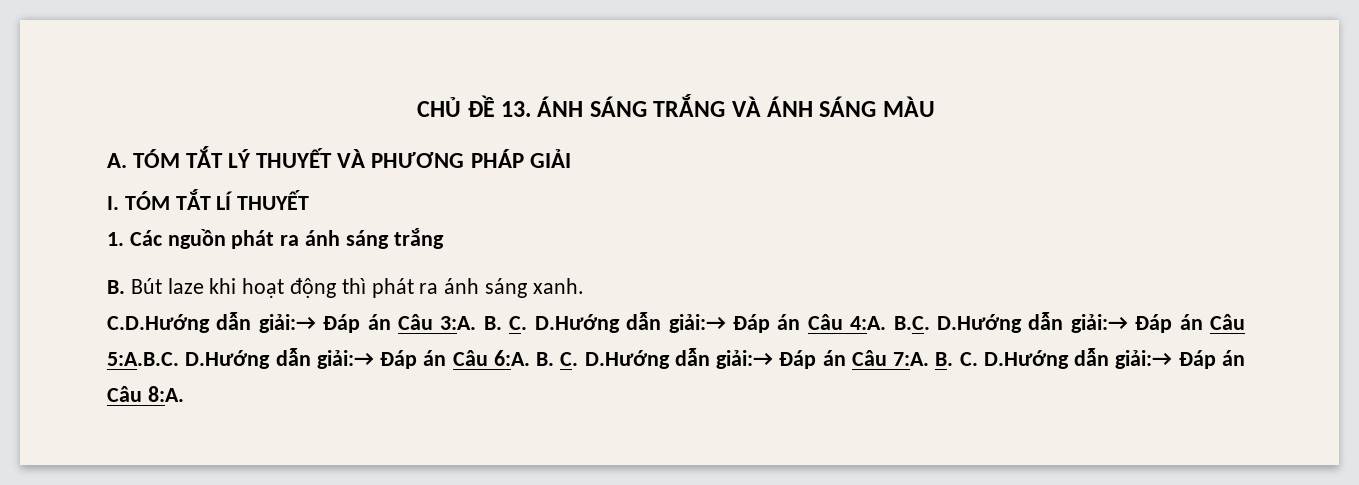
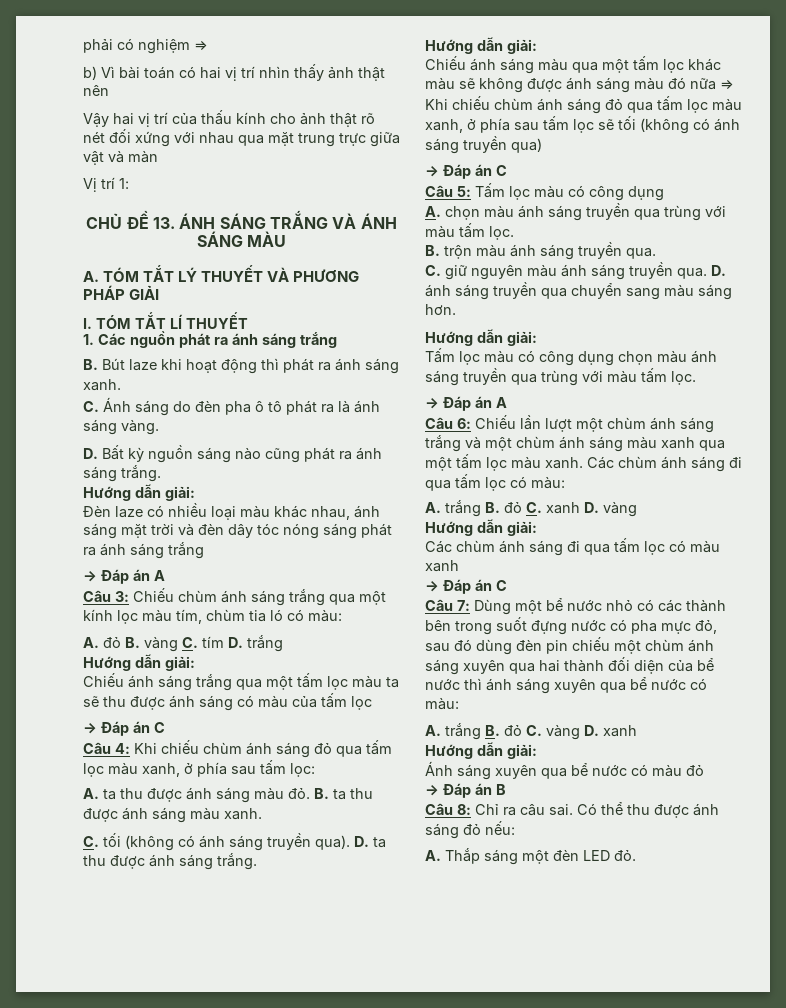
+ phải có nghiệm ⇒
+ b) Vì bài toán có hai vị trí nhìn thấy ảnh thật nên
+ Vậy hai vị trí của thấu kính cho ảnh thật rõ nét đối xứng với nhau qua mặt trung trực giữa vật và màn
+ Vị trí 1:
- C.D.Hướng dẫn giải:→ Đáp án Câu 3:A. B. C. D.Hướng dẫn giải:→ Đáp án Câu 4:A. B.C. D.Hướng dẫn giải:→ Đáp án Câu 5:A.B.C. D.Hướng dẫn giải:→ Đáp án Câu 6:A. B. C. D.Hướng dẫn giải:→ Đáp án Câu 7:A. B. C. D.Hướng dẫn giải:→ Đáp án Câu 8:A.
+ C. Ánh sáng do đèn pha ô tô phát ra là ánh sáng vàng.
+ D. Bất kỳ nguồn sáng nào cũng phát ra ánh sáng trắng.
+ Hướng dẫn giải:
+ Đèn laze có nhiều loại màu khác nhau, ánh sáng mặt trời và đèn dây tóc nóng sáng phát ra ánh sáng trắng
+ → Đáp án A
+ Câu 3: Chiếu chùm ánh sáng trắng qua một kính lọc màu tím, chùm tia ló có màu:
+ A. đỏ B. vàng C. tím D. trắng
+ Hướng dẫn giải:
+ Chiếu ánh sáng trắng qua một tấm lọc màu ta sẽ thu được ánh sáng có màu của tấm lọc
+ → Đáp án C
+ Câu 4: Khi chiếu chùm ánh sáng đỏ qua tấm lọc màu xanh, ở phía sau tấm lọc:
+ A. ta thu được ánh sáng màu đỏ. B. ta thu được ánh sáng màu xanh.
+ C. tối (không có ánh sáng truyền qua). D. ta thu được ánh sáng trắng.
+ Hướng dẫn giải:
+ Chiếu ánh sáng màu qua một tấm lọc khác màu sẽ không được ánh sáng màu đó nữa ⇒ Khi chiếu chùm ánh sáng đỏ qua tấm lọc màu xanh, ở phía sau tấm lọc sẽ tối (không có ánh sáng truyền qua)
+ → Đáp án C
+ Câu 5: Tấm lọc màu có công dụng
+ A. chọn màu ánh sáng truyền qua trùng với màu tấm lọc.
+ B. trộn màu ánh sáng truyền qua.
+ C. giữ nguyên màu ánh sáng truyền qua. D. ánh sáng truyền qua chuyển sang màu sáng hơn.
+ Hướng dẫn giải:
+ Tấm lọc màu có công dụng chọn màu ánh sáng truyền qua trùng với màu tấm lọc.
+ → Đáp án A
+ Câu 6: Chiếu lần lượt một chùm ánh sáng trắng và một chùm ánh sáng màu xanh qua một tấm lọc màu xanh. Các chùm ánh sáng đi qua tấm lọc có màu:
+ A. trắng B. đỏ C. xanh D. vàng
+ Hướng dẫn giải:
+ Các chùm ánh sáng đi qua tấm lọc có màu xanh
+ → Đáp án C
+ Câu 7: Dùng một bể nước nhỏ có các thành bên trong suốt đựng nước có pha mực đỏ, sau đó dùng đèn pin chiếu một chùm ánh sáng xuyên qua hai thành đối diện của bể nước thì ánh sáng xuyên qua bể nước có màu:
+ A. trắng B. đỏ C. vàng D. xanh
+ Hướng dẫn giải:
+ Ánh sáng xuyên qua bể nước có màu đỏ
+ → Đáp án B
+ Câu 8: Chỉ ra câu sai. Có thể thu được ánh sáng đỏ nếu:
+ A. Thắp sáng một đèn LED đỏ.

